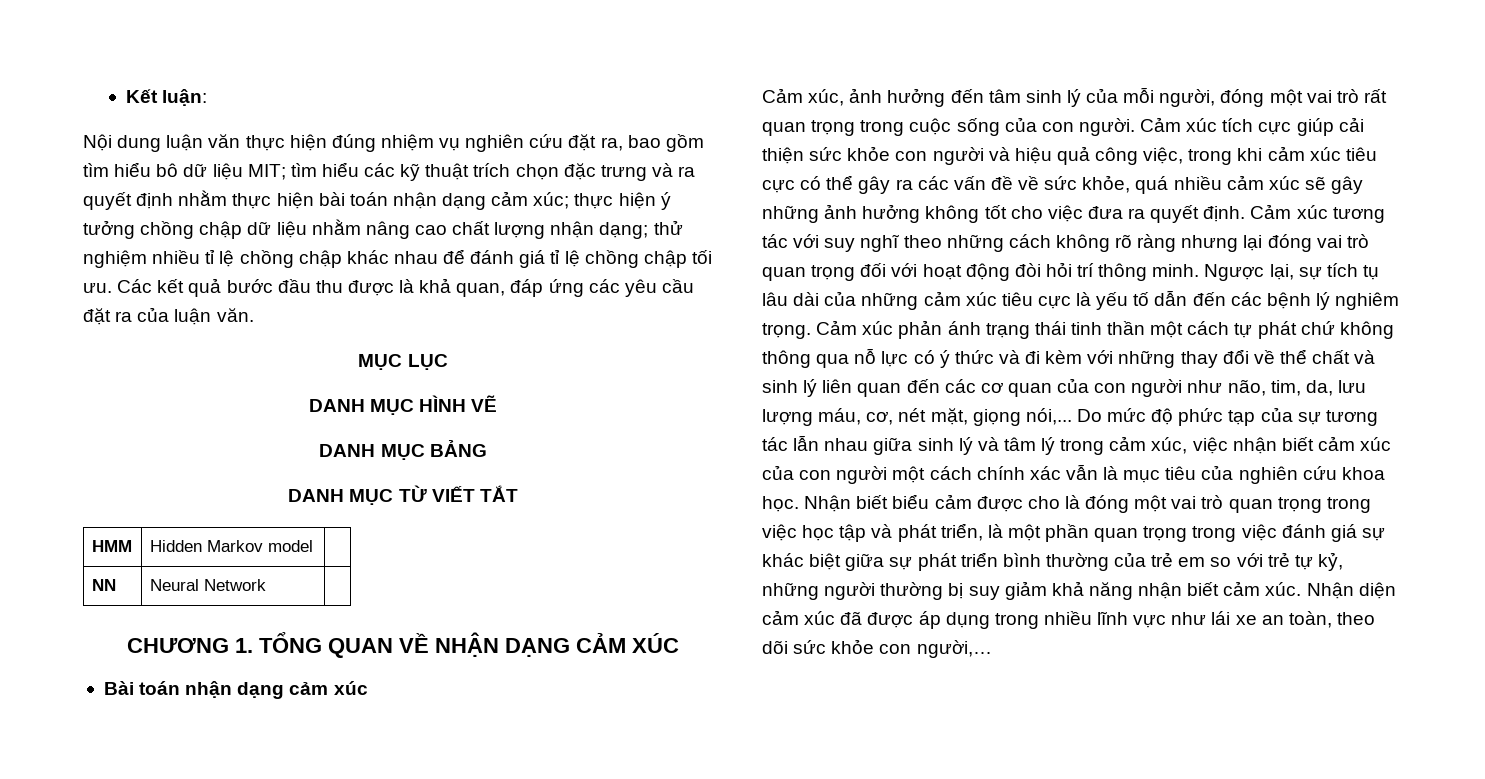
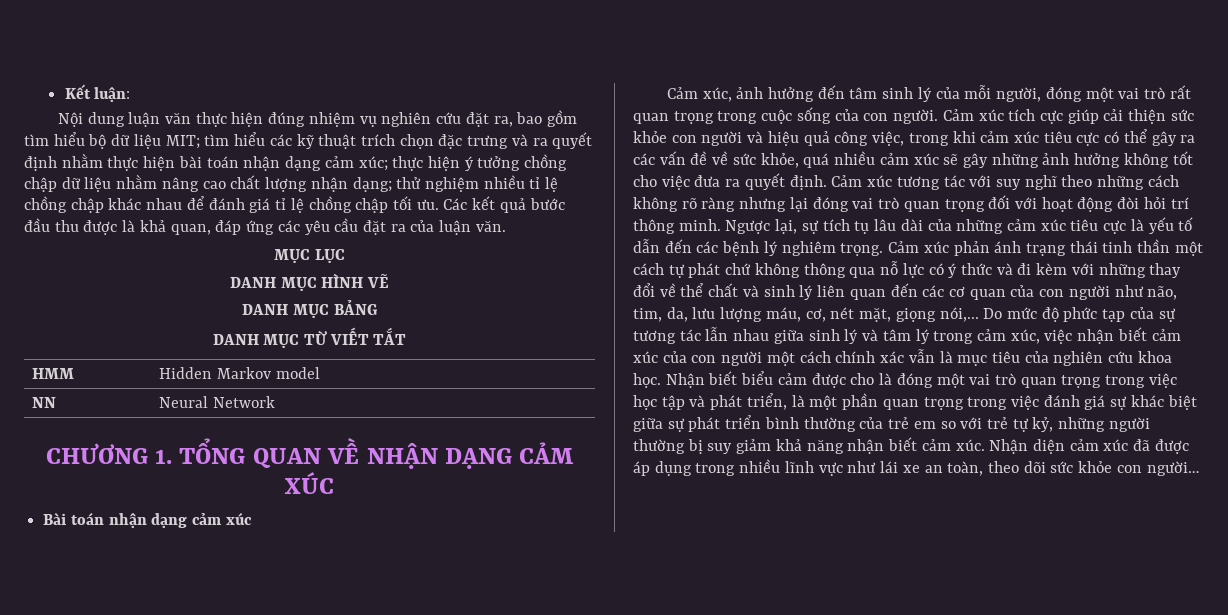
- Nội dung luận văn thực hiện đúng nhiệm vụ nghiên cứu đặt ra, bao gồm tìm hiểu bô dữ liệu MIT;
+ Nội dung luận văn thực hiện đúng nhiệm vụ nghiên cứu đặt ra, bao gồm tìm hiểu bộ dữ liệu MIT;
- Nhận diện cảm xúc đã được áp dụng trong nhiều lĩnh vực như lái xe an toàn, theo dõi sức khỏe con người,…
+ Nhận diện cảm xúc đã được áp dụng trong nhiều lĩnh vực như lái xe an toàn, theo dõi sức khỏe con người…

